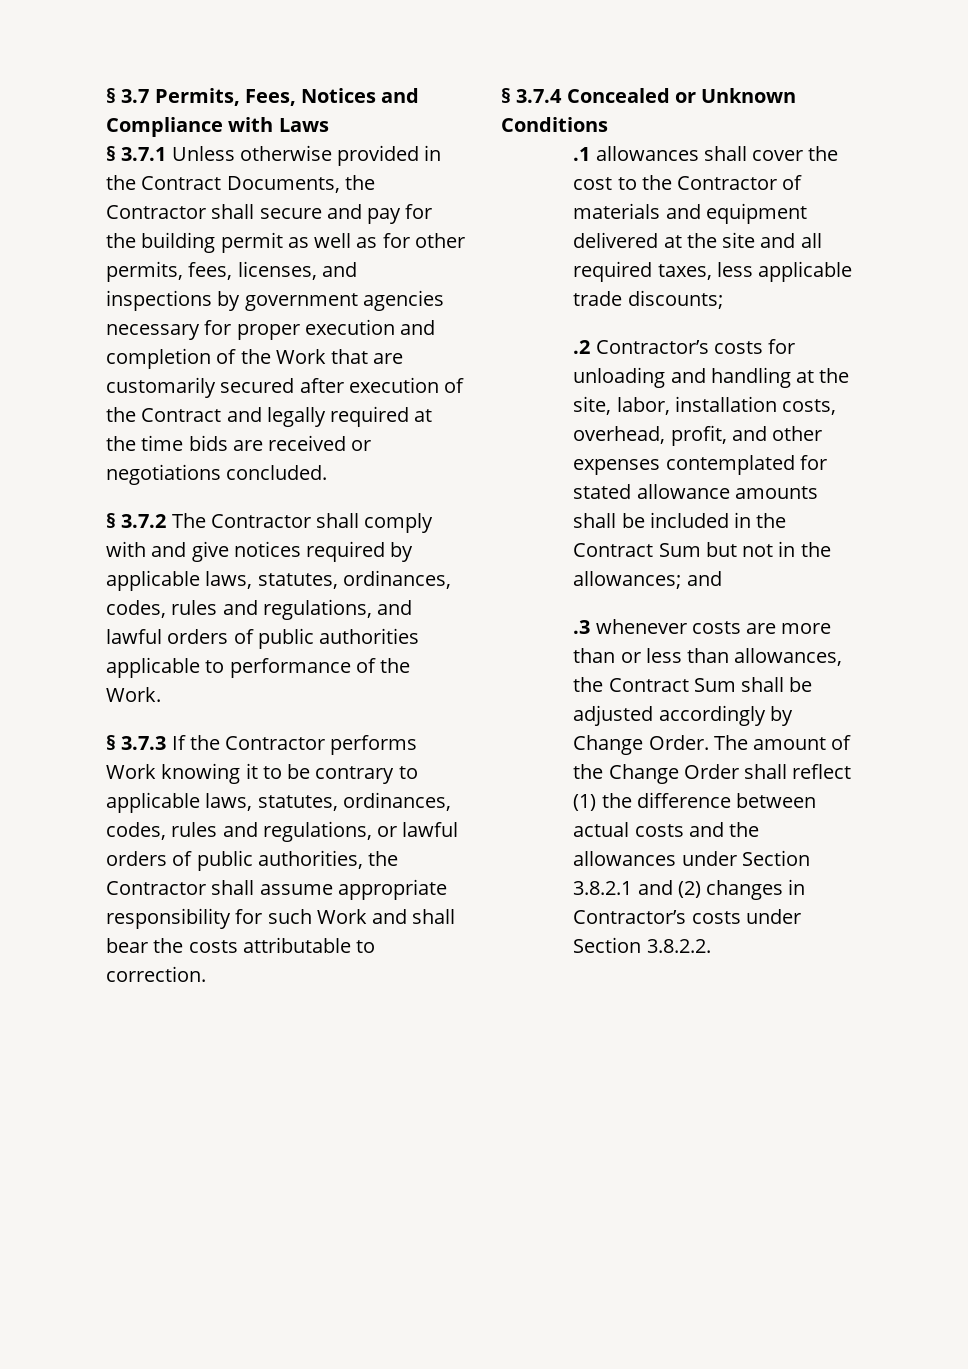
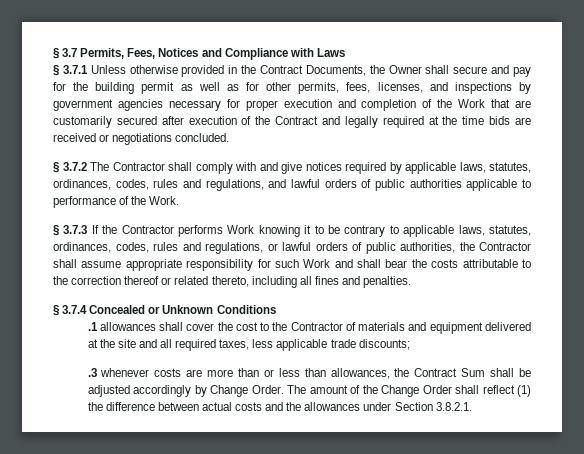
- § 3.7.1 Unless otherwise provided in the Contract Documents, the Contractor shall secure and pay for the building permit as well as for other permits, fees, licenses, and inspections by government agencies necessary for proper execution and completion of the Work that are customarily secured after execution of the Contract and legally required at the time bids are received or negotiations concluded.
+ § 3.7.1 Unless otherwise provided in the Contract Documents, the Owner shall secure and pay for the building permit as well as for other permits, fees, licenses, and inspections by government agencies necessary for proper execution and completion of the Work that are customarily secured after execution of the Contract and legally required at the time bids are received or negotiations concluded.
- § 3.7.3 If the Contractor performs Work knowing it to be contrary to applicable laws, statutes, ordinances, codes, rules and regulations, or lawful orders of public authorities, the Contractor shall assume appropriate responsibility for such Work and shall bear the costs attributable to correction.
+ § 3.7.3 If the Contractor performs Work knowing it to be contrary to applicable laws, statutes, ordinances, codes, rules and regulations, or lawful orders of public authorities, the Contractor shall assume appropriate responsibility for such Work and shall bear the costs attributable to the correction thereof or related thereto, including all fines and penalties.
- .2 Contractor’s costs for unloading and handling at the site, labor, installation costs, overhead, profit, and other expenses contemplated for stated allowance amounts shall be included in the Contract Sum but not in the allowances; and
- The amount of the Change Order shall reflect (1) the difference between actual costs and the allowances under Section 3.8.2.1 and (2) changes in Contractor’s costs under Section 3.8.2.2.
+ The amount of the Change Order shall reflect (1) the difference between actual costs and the allowances under Section 3.8.2.1.

